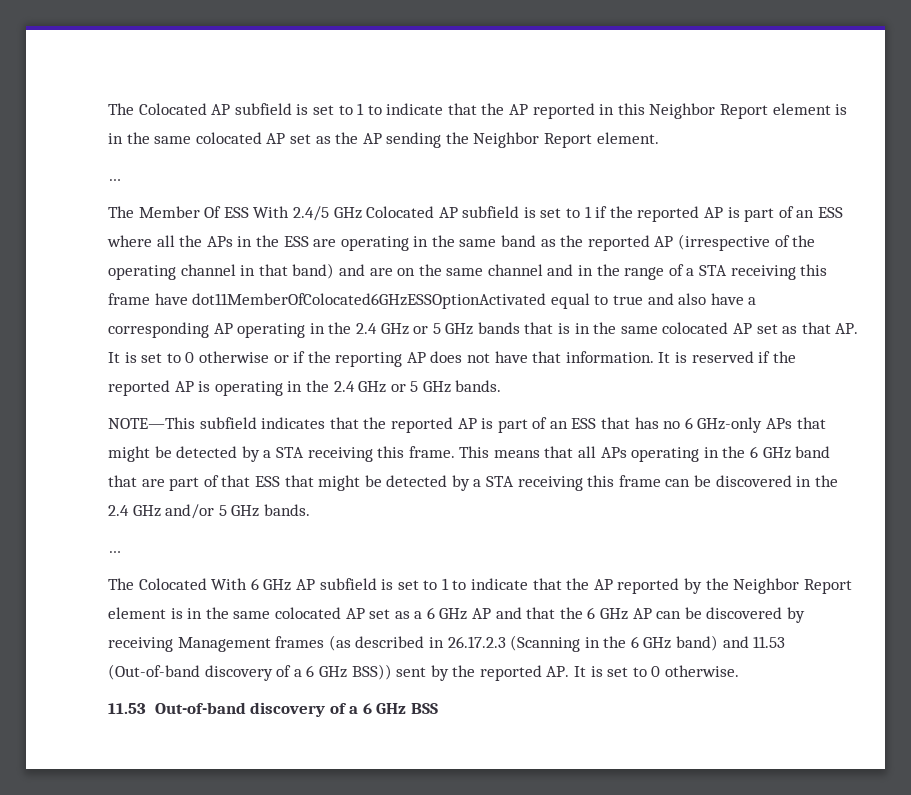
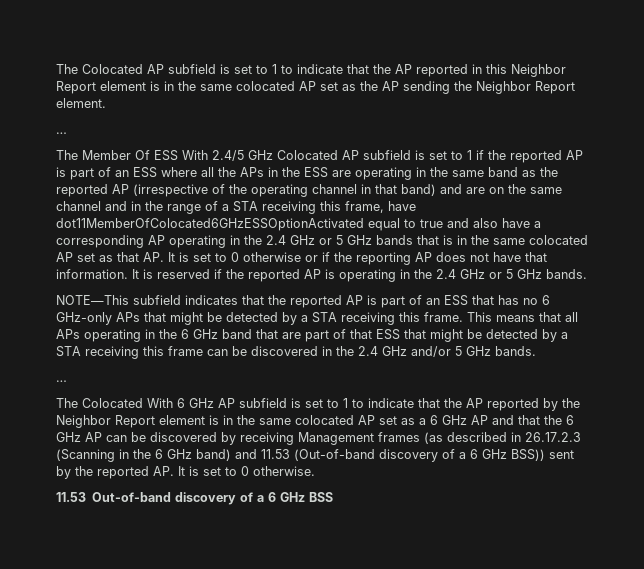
- The Member Of ESS With 2.4/5 GHz Colocated AP subfield is set to 1 if the reported AP is part of an ESS where all the APs in the ESS are operating in the same band as the reported AP (irrespective of the operating channel in that band) and are on the same channel and in the range of a STA receiving this frame have dot11MemberOfColocated6GHzESSOptionActivated equal to true and also have a corresponding AP operating in the 2.4 GHz or 5 GHz bands that is in the same colocated AP set as that AP. It is set to 0 otherwise or if the reporting AP does not have that information.
+ The Member Of ESS With 2.4/5 GHz Colocated AP subfield is set to 1 if the reported AP is part of an ESS where all the APs in the ESS are operating in the same band as the reported AP (irrespective of the operating channel in that band) and are on the same channel and in the range of a STA receiving this frame, have dot11MemberOfColocated6GHzESSOptionActivated equal to true and also have a corresponding AP operating in the 2.4 GHz or 5 GHz bands that is in the same colocated AP set as that AP. It is set to 0 otherwise or if the reporting AP does not have that information.

